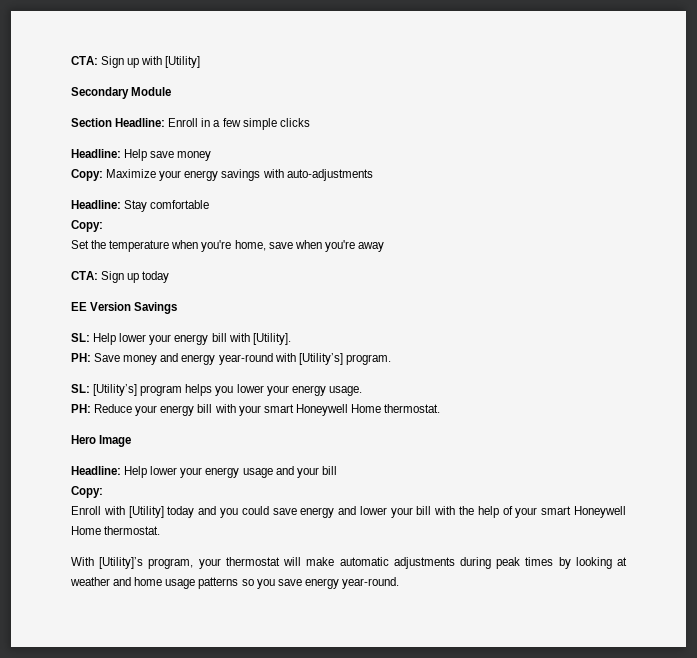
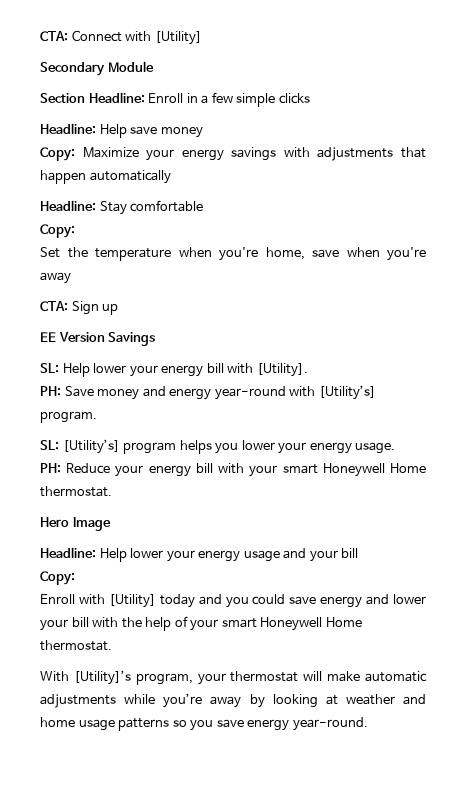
- CTA: Sign up with [Utility]
+ CTA: Connect with [Utility]
- Copy: Maximize your energy savings with auto-adjustments
+ Copy: Maximize your energy savings with adjustments that happen automatically
- CTA: Sign up today
+ CTA: Sign up
- With [Utility]’s program, your thermostat will make automatic adjustments during peak times by looking at weather and home usage patterns so you save energy year-round.
+ With [Utility]’s program, your thermostat will make automatic adjustments while you’re away by looking at weather and home usage patterns so you save energy year-round.

